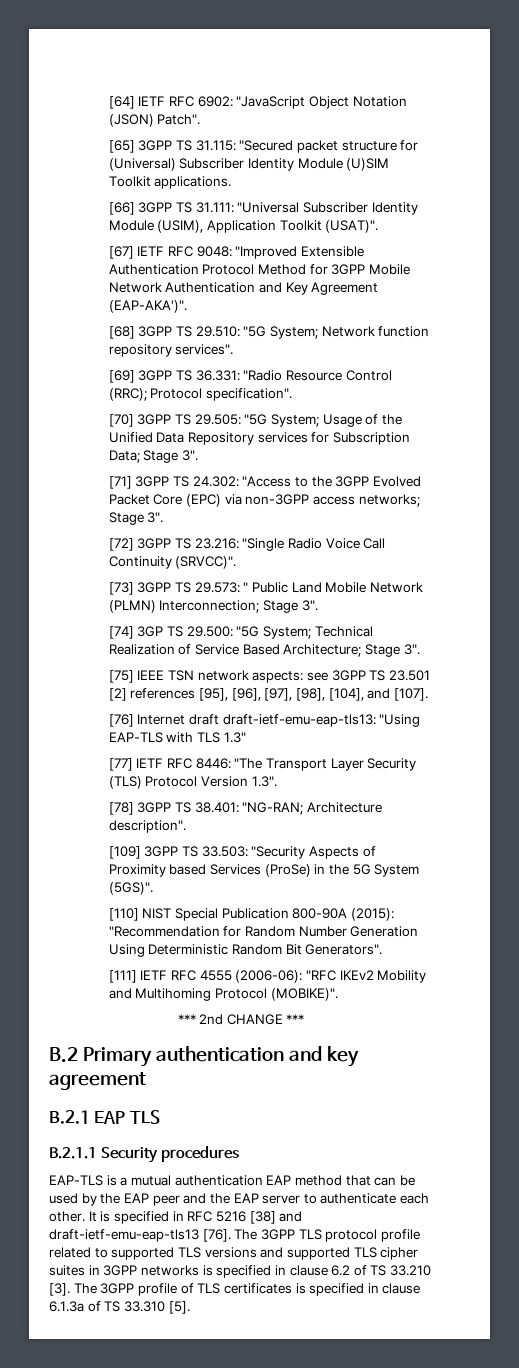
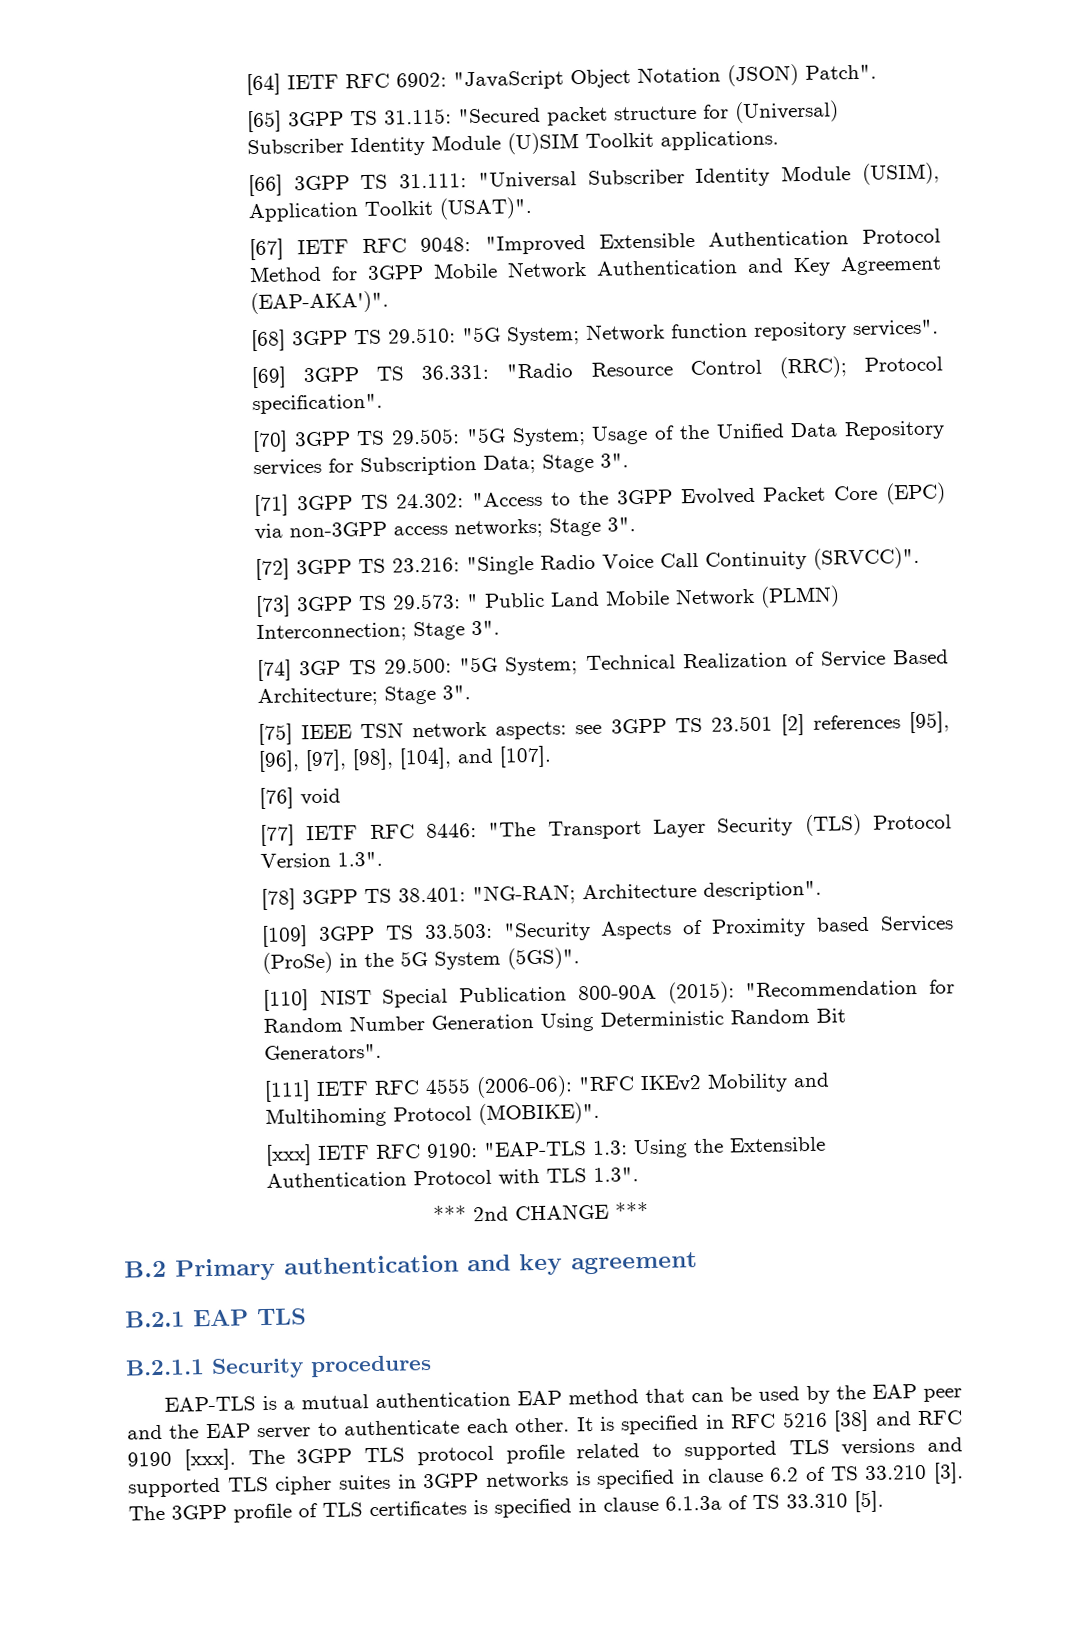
- [76] Internet draft draft-ietf-emu-eap-tls13: "Using EAP-TLS with TLS 1.3"
+ [76] void
+ [xxx] IETF RFC 9190: "EAP-TLS 1.3: Using the Extensible Authentication Protocol with TLS 1.3".
- It is specified in RFC 5216 [38] and draft-ietf-emu-eap-tls13 [76].
+ It is specified in RFC 5216 [38] and RFC 9190 [xxx].

